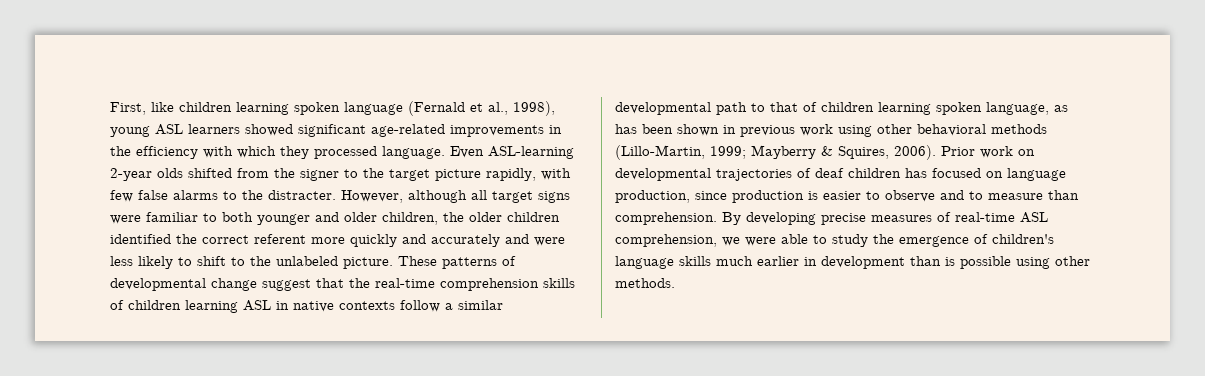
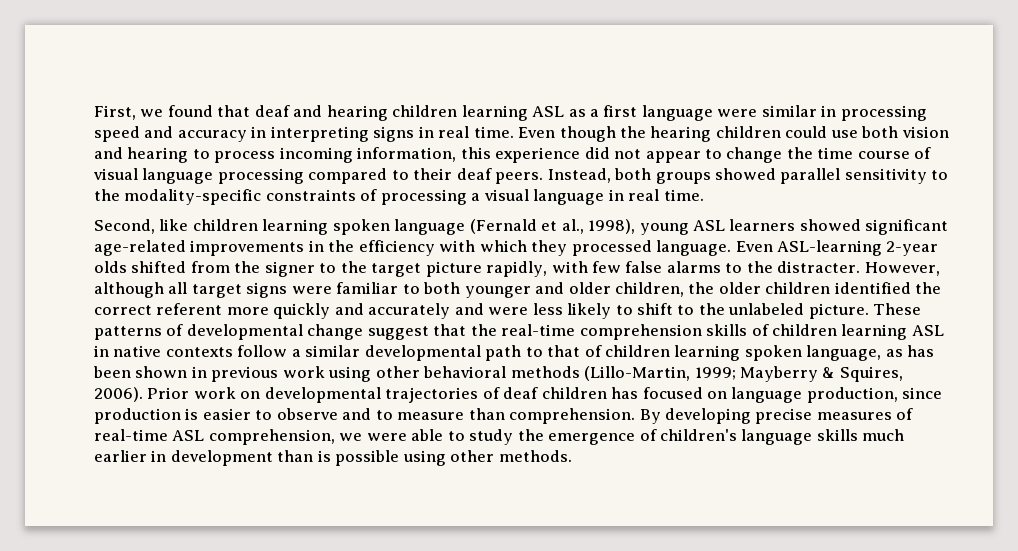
- First, like children learning spoken language (Fernald et al., 1998), young ASL learners showed significant age-related improvements in the efficiency with which they processed language.
+ First, we found that deaf and hearing children learning ASL as a first language were similar in processing speed and accuracy in interpreting signs in real time. Even though the hearing children could use both vision and hearing to process incoming information, this experience did not appear to change the time course of visual language processing compared to their deaf peers. Instead, both groups showed parallel sensitivity to the modality-specific constraints of processing a visual language in real time.
+ Second, like children learning spoken language (Fernald et al., 1998), young ASL learners showed significant age-related improvements in the efficiency with which they processed language.

